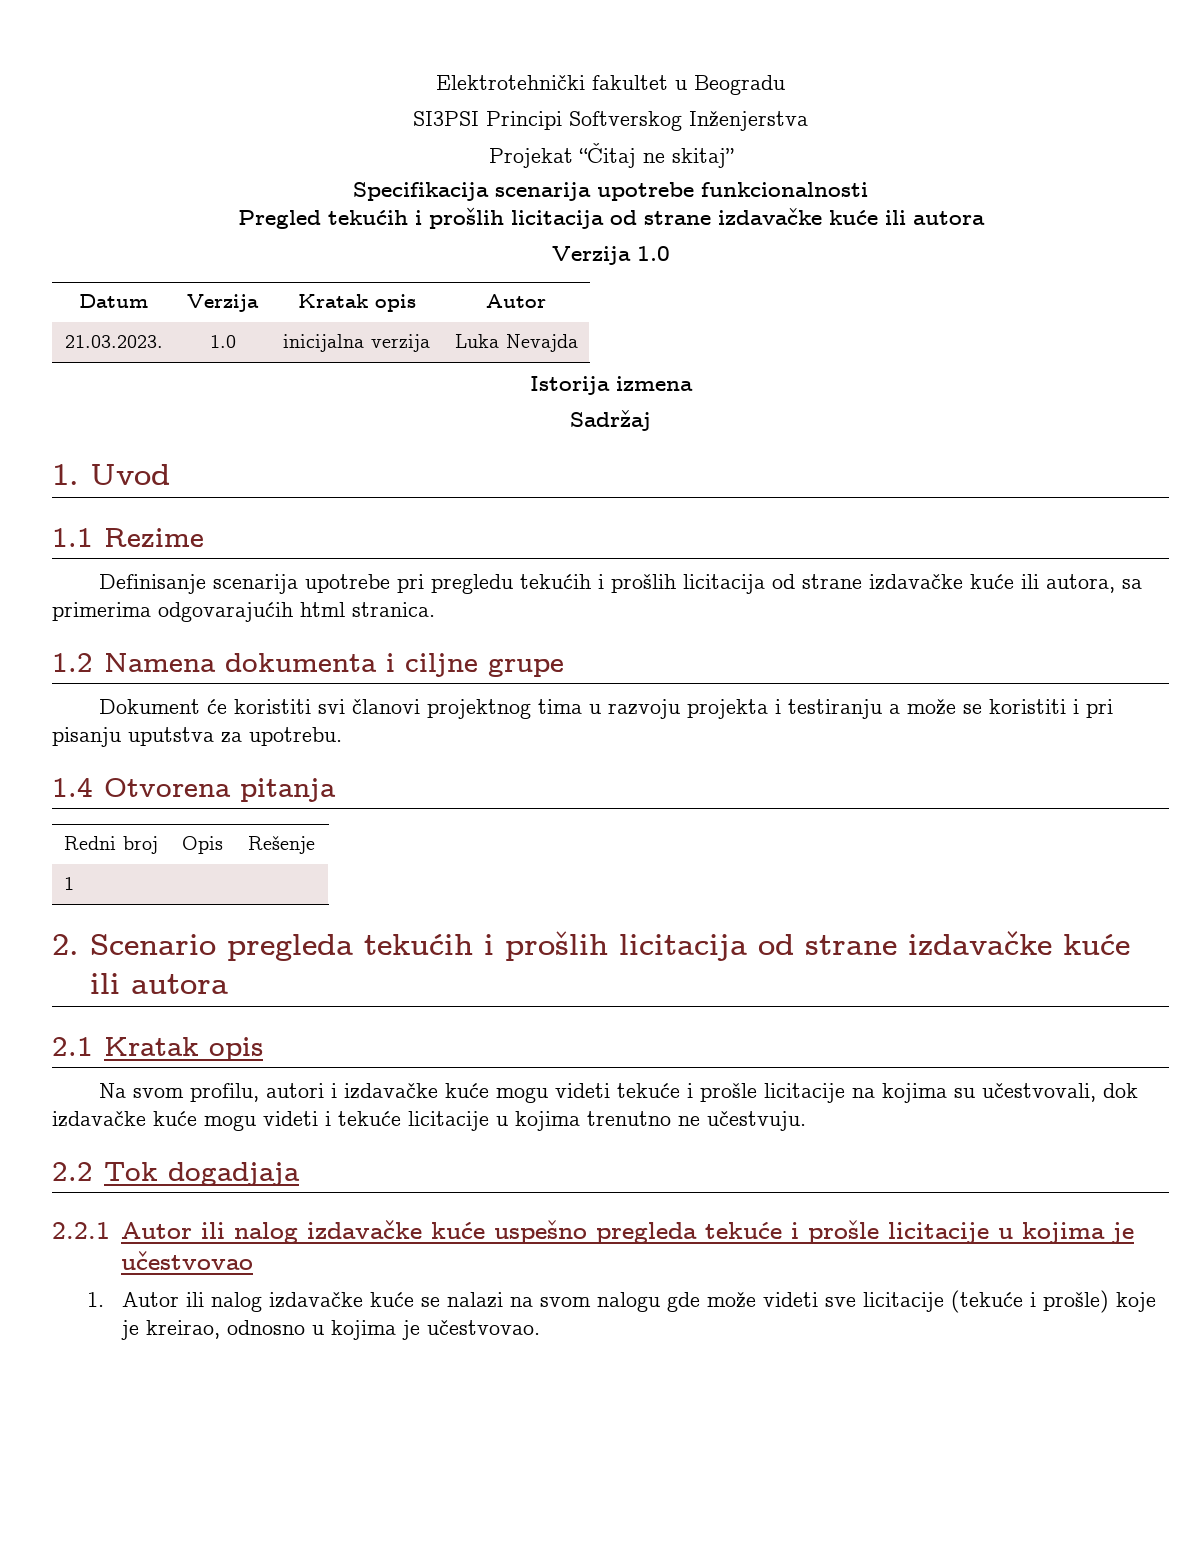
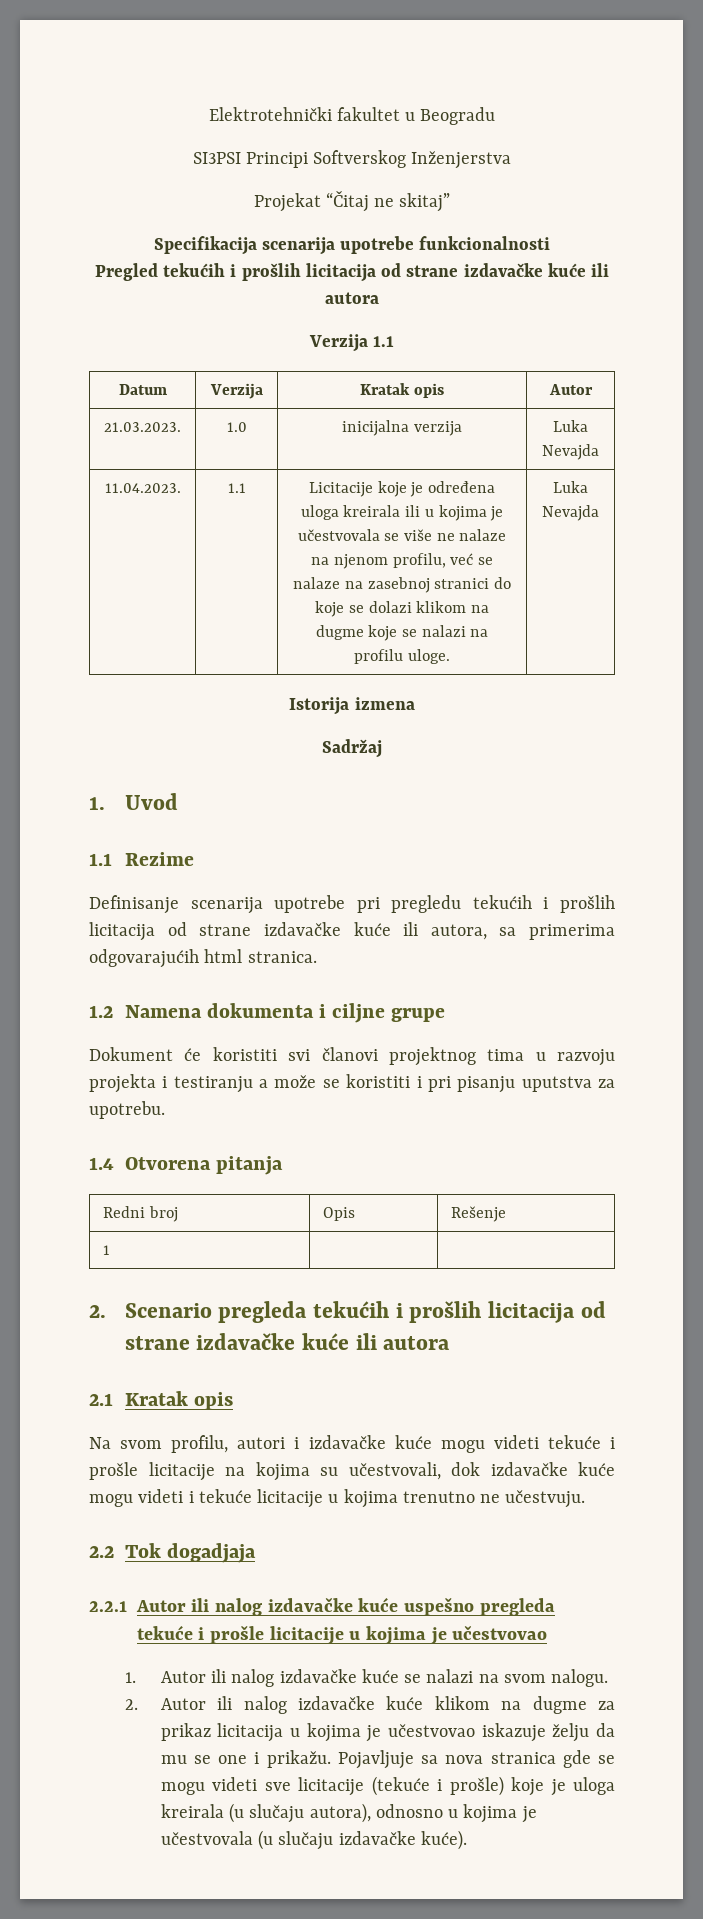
- Verzija 1.0
+ Verzija 1.1
+ 11.04.2023. | 1.1 | Licitacije koje je određena uloga kreirala ili u kojima je učestvovala se više ne nalaze na njenom profilu, već se nalaze na zasebnoj stranici do koje se dolazi klikom na dugme koje se nalazi na profilu uloge. | Luka Nevajda
- 1. Autor ili nalog izdavačke kuće se nalazi na svom nalogu gde može videti sve licitacije (tekuće i prošle) koje je kreirao, odnosno u kojima je učestvovao.
+ 1. Autor ili nalog izdavačke kuće se nalazi na svom nalogu.
+ 2. Autor ili nalog izdavačke kuće klikom na dugme za prikaz licitacija u kojima je učestvovao iskazuje želju da mu se one i prikažu. Pojavljuje sa nova stranica gde se mogu videti sve licitacije (tekuće i prošle) koje je uloga kreirala (u slučaju autora), odnosno u kojima je učestvovala (u slučaju izdavačke kuće).

